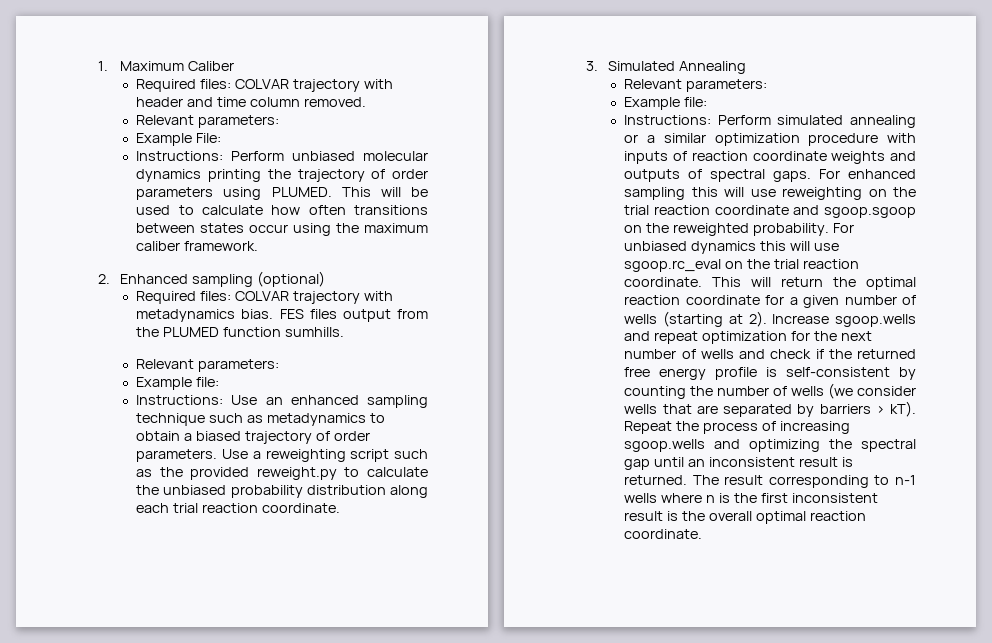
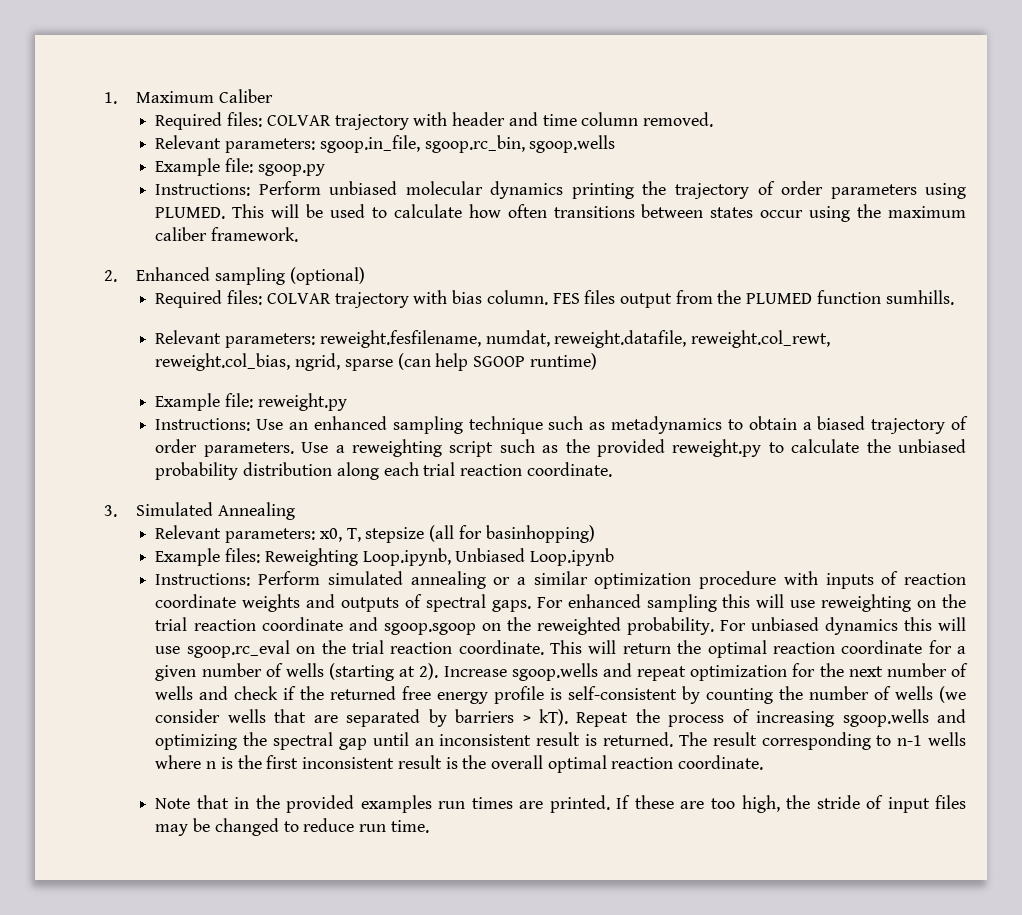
  Required files: COLVAR trajectory with header and time column removed.
- Relevant parameters:
- Example File:
+ Relevant parameters: sgoop.in_file, sgoop.rc_bin, sgoop.wells
+ Example file: sgoop.py
- Required files: COLVAR trajectory with metadynamics bias.
+ Required files: COLVAR trajectory with bias column.
  FES files output from the PLUMED function sumhills.
- Relevant parameters:
- Example file:
+ Relevant parameters: reweight.fesfilename, numdat, reweight.datafile, reweight.col_rewt, reweight.col_bias, ngrid, sparse (can help SGOOP runtime)
+ Example file: reweight.py
  3. Simulated Annealing
- Relevant parameters:
- Example file:
+ Relevant parameters: x0, T, stepsize (all for basinhopping)
+ Example files: Reweighting Loop.ipynb, Unbiased Loop.ipynb
+ Note that in the provided examples run times are printed. If these are too high, the stride of input files may be changed to reduce run time.

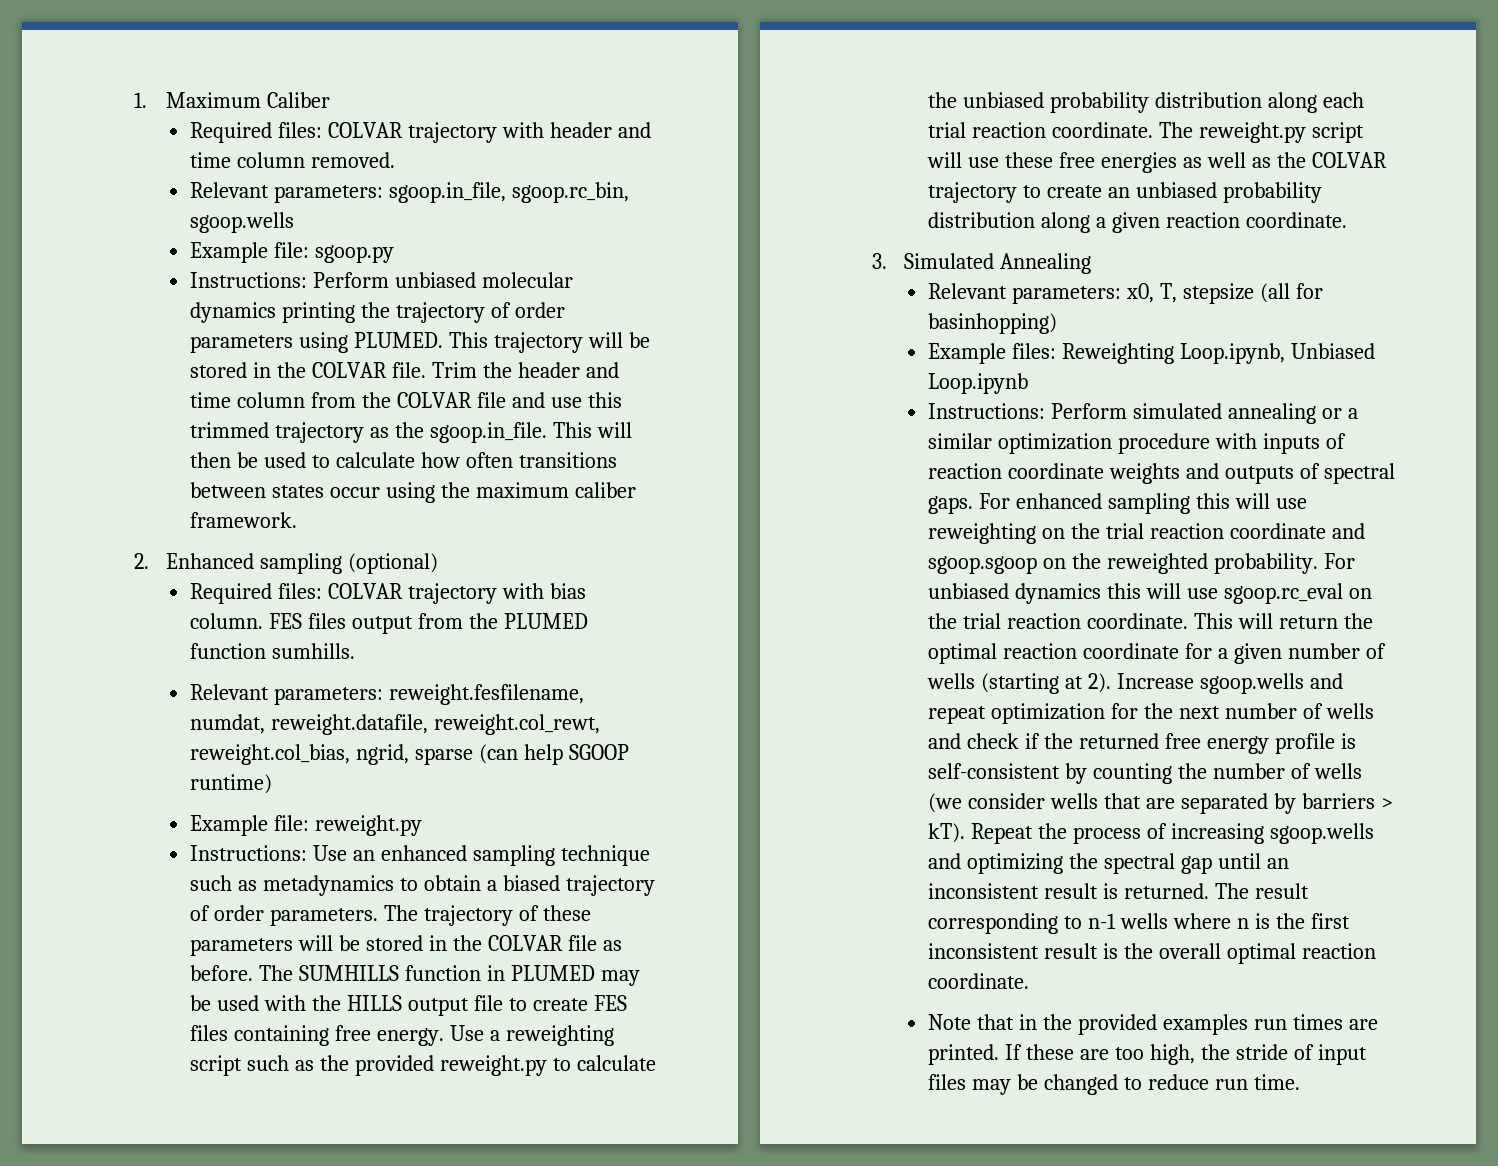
- This will be used to calculate how often transitions between states occur using the maximum caliber framework.
+ This trajectory will be stored in the COLVAR file. Trim the header and time column from the COLVAR file and use this trimmed trajectory as the sgoop.in_file. This will then be used to calculate how often transitions between states occur using the maximum caliber framework.
+ The trajectory of these parameters will be stored in the COLVAR file as before. The SUMHILLS function in PLUMED may be used with the HILLS output file to create FES files containing free energy.
+ The reweight.py script will use these free energies as well as the COLVAR trajectory to create an unbiased probability distribution along a given reaction coordinate.

